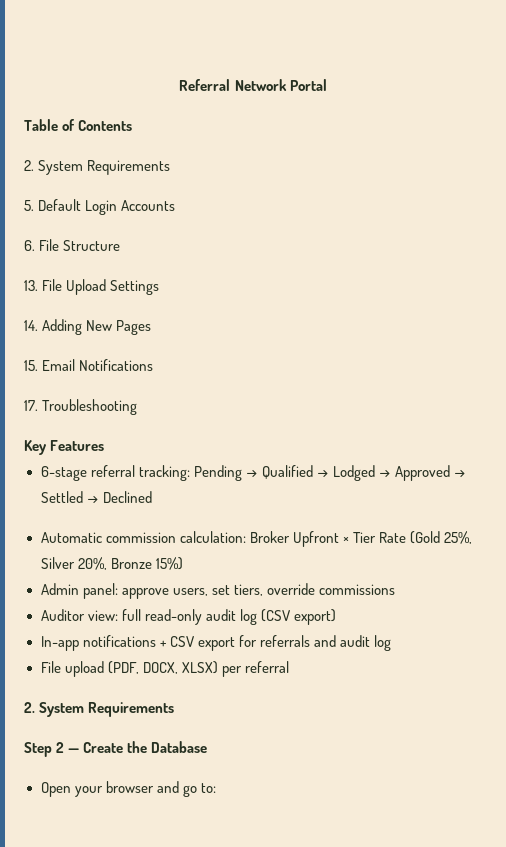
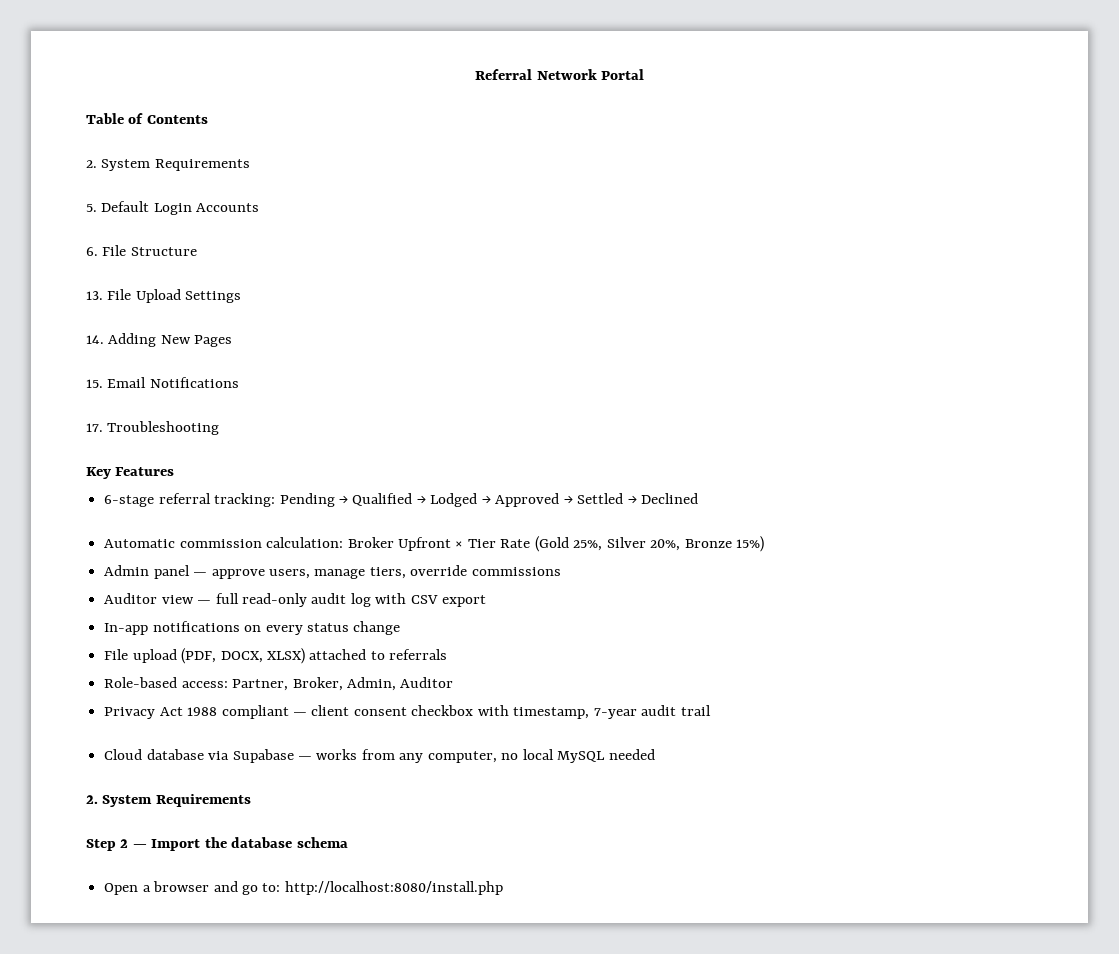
- Admin panel: approve users, set tiers, override commissions
+ Admin panel — approve users, manage tiers, override commissions
- Auditor view: full read-only audit log (CSV export)
+ Auditor view — full read-only audit log with CSV export
- In-app notifications + CSV export for referrals and audit log
+ In-app notifications on every status change
- File upload (PDF, DOCX, XLSX) per referral
+ File upload (PDF, DOCX, XLSX) attached to referrals
+ Role-based access: Partner, Broker, Admin, Auditor
+ Privacy Act 1988 compliant — client consent checkbox with timestamp, 7-year audit trail
+ Cloud database via Supabase — works from any computer, no local MySQL needed
- Step 2 — Create the Database
+ Step 2 — Import the database schema
- Open your browser and go to:
+ Open a browser and go to: http://localhost:8080/install.php

